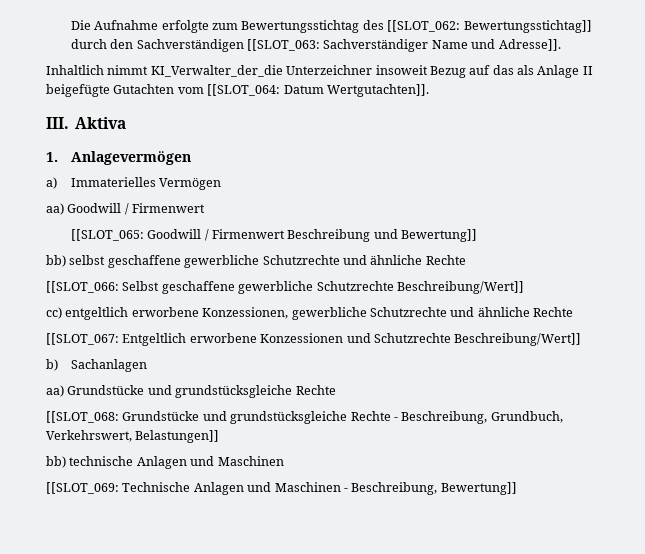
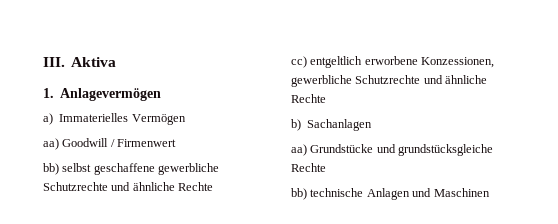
- Die Aufnahme erfolgte zum Bewertungsstichtag des [[SLOT_062: Bewertungsstichtag]] durch den Sachverständigen [[SLOT_063: Sachverständiger Name und Adresse]].
- Inhaltlich nimmt KI_Verwalter_der_die Unterzeichner insoweit Bezug auf das als Anlage II beigefügte Gutachten vom [[SLOT_064: Datum Wertgutachten]].
- [[SLOT_065: Goodwill / Firmenwert Beschreibung und Bewertung]]
- [[SLOT_066: Selbst geschaffene gewerbliche Schutzrechte Beschreibung/Wert]]
- [[SLOT_067: Entgeltlich erworbene Konzessionen und Schutzrechte Beschreibung/Wert]]
- [[SLOT_068: Grundstücke und grundstücksgleiche Rechte - Beschreibung, Grundbuch, Verkehrswert, Belastungen]]
- [[SLOT_069: Technische Anlagen und Maschinen - Beschreibung, Bewertung]]

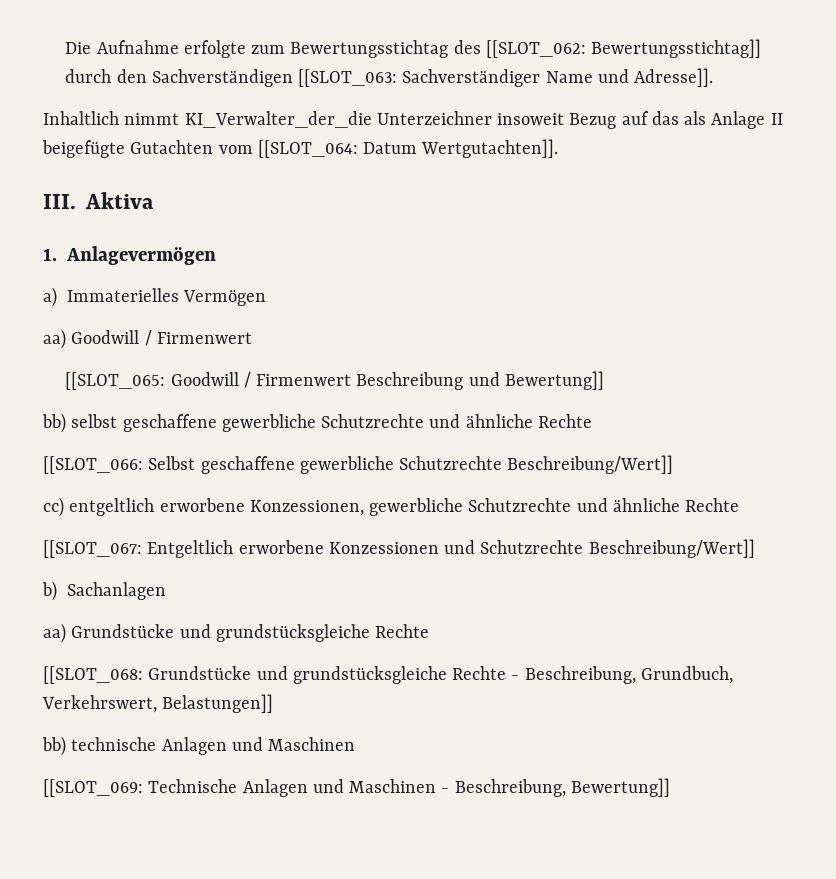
+ Die Aufnahme erfolgte zum Bewertungsstichtag des [[SLOT_062: Bewertungsstichtag]] durch den Sachverständigen [[SLOT_063: Sachverständiger Name und Adresse]].
+ Inhaltlich nimmt KI_Verwalter_der_die Unterzeichner insoweit Bezug auf das als Anlage II beigefügte Gutachten vom [[SLOT_064: Datum Wertgutachten]].
+ [[SLOT_065: Goodwill / Firmenwert Beschreibung und Bewertung]]
+ [[SLOT_066: Selbst geschaffene gewerbliche Schutzrechte Beschreibung/Wert]]
+ [[SLOT_067: Entgeltlich erworbene Konzessionen und Schutzrechte Beschreibung/Wert]]
+ [[SLOT_068: Grundstücke und grundstücksgleiche Rechte - Beschreibung, Grundbuch, Verkehrswert, Belastungen]]
+ [[SLOT_069: Technische Anlagen und Maschinen - Beschreibung, Bewertung]]

